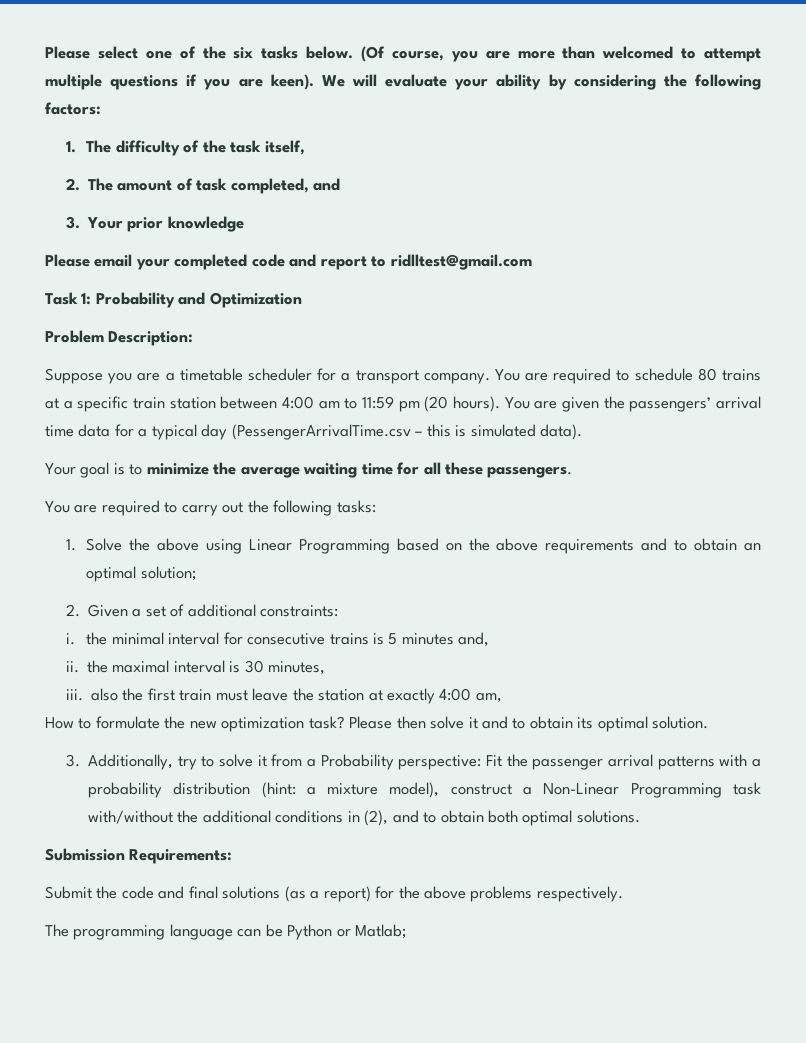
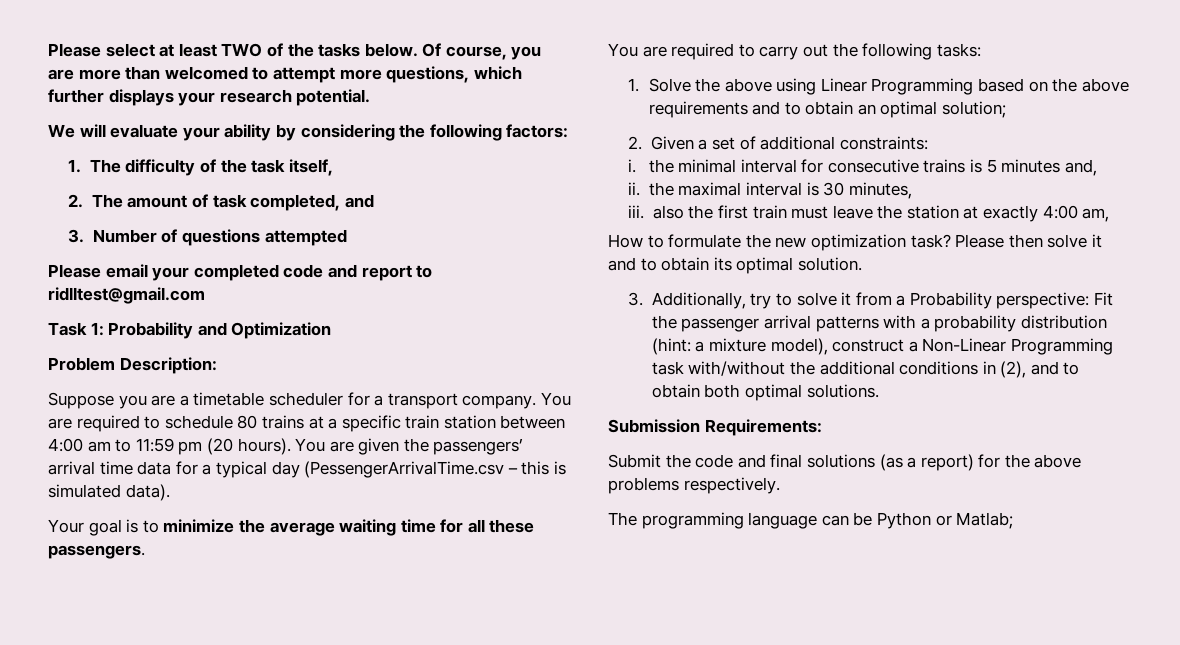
- Please select one of the six tasks below.
+ Please select at least TWO of the tasks below.
- (Of course, you are more than welcomed to attempt multiple questions if you are keen). We will evaluate your ability by considering the following factors:
+ Of course, you are more than welcomed to attempt more questions, which further displays your research potential.
+ We will evaluate your ability by considering the following factors:
- 3. Your prior knowledge
+ 3. Number of questions attempted

